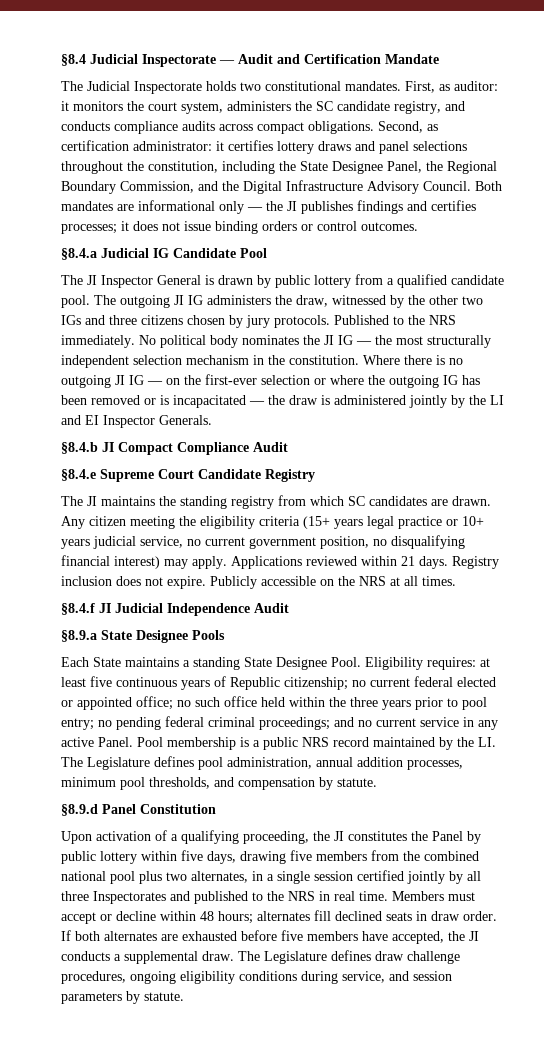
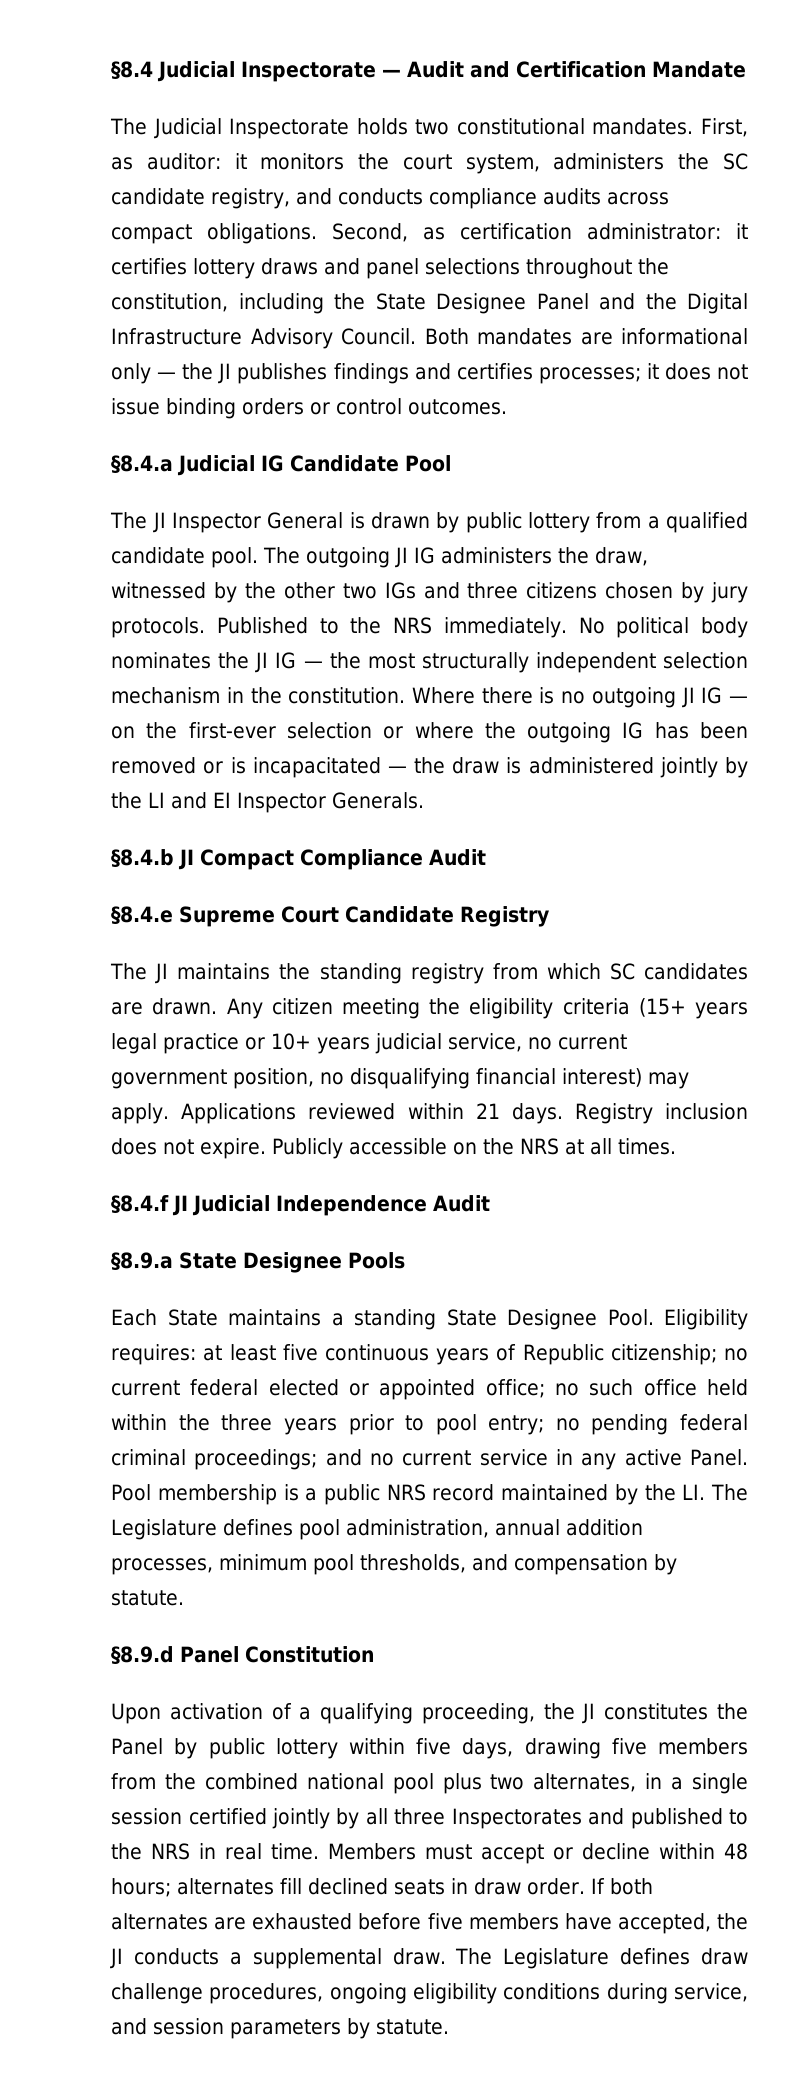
- Second, as certification administrator: it certifies lottery draws and panel selections throughout the constitution, including the State Designee Panel, the Regional Boundary Commission, and the Digital Infrastructure Advisory Council.
+ Second, as certification administrator: it certifies lottery draws and panel selections throughout the constitution, including the State Designee Panel and the Digital Infrastructure Advisory Council.

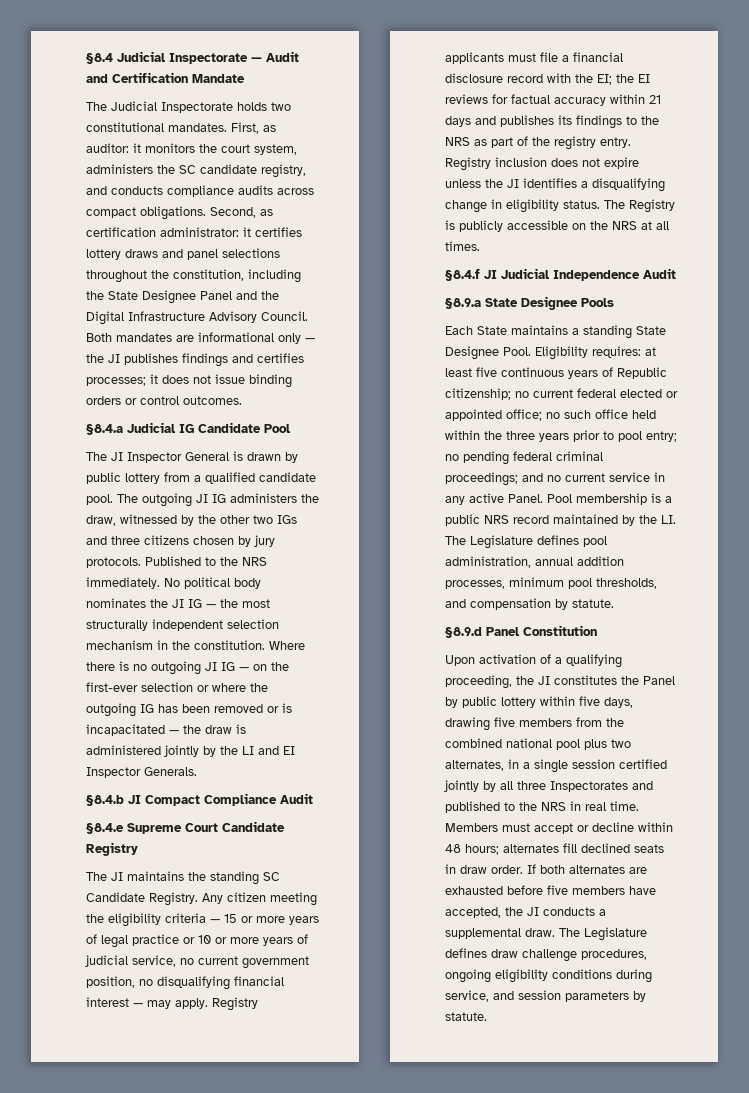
- The JI maintains the standing registry from which SC candidates are drawn.
+ The JI maintains the standing SC Candidate Registry.
- Any citizen meeting the eligibility criteria (15+ years legal practice or 10+ years judicial service, no current government position, no disqualifying financial interest) may apply. Applications reviewed within 21 days. Registry inclusion does not expire. Publicly accessible on the NRS at all times.
+ Any citizen meeting the eligibility criteria — 15 or more years of legal practice or 10 or more years of judicial service, no current government position, no disqualifying financial interest — may apply. Registry applicants must file a financial disclosure record with the EI; the EI reviews for factual accuracy within 21 days and publishes its findings to the NRS as part of the registry entry. Registry inclusion does not expire unless the JI identifies a disqualifying change in eligibility status. The Registry is publicly accessible on the NRS at all times.

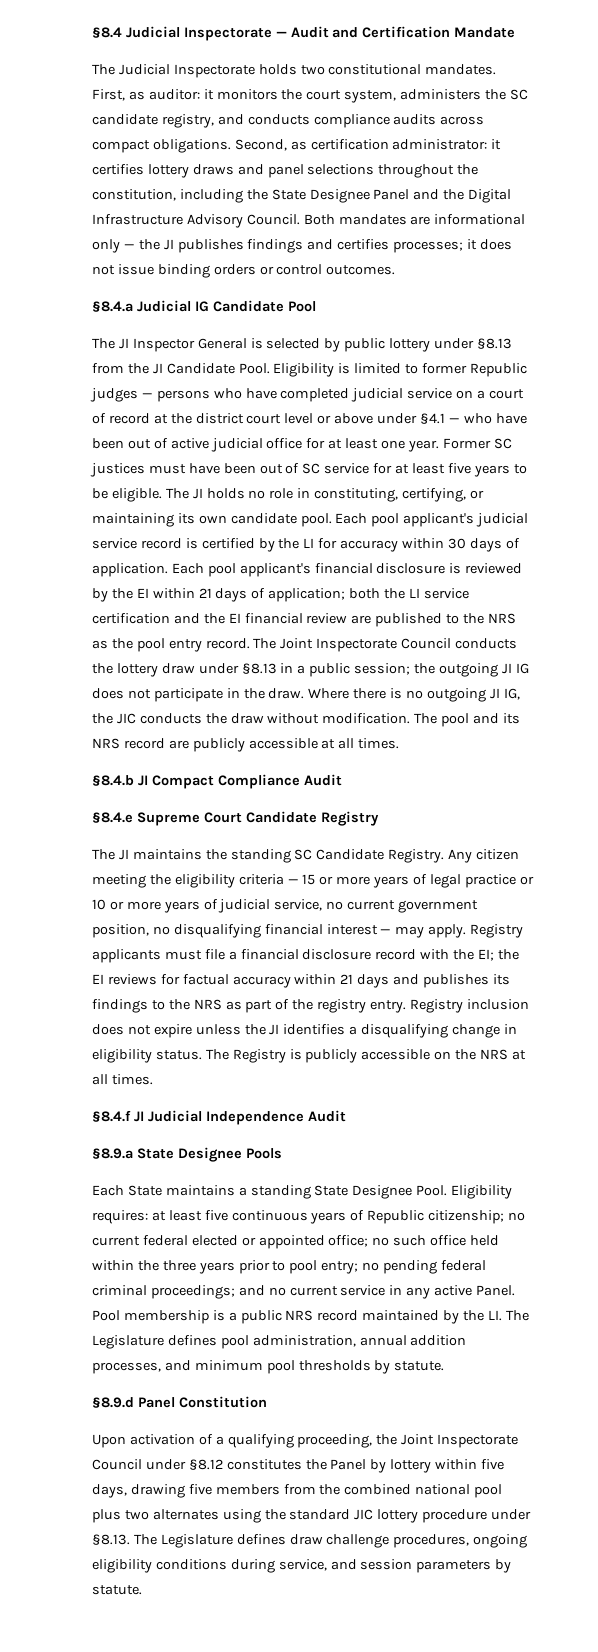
- The JI Inspector General is drawn by public lottery from a qualified candidate pool. The outgoing JI IG administers the draw, witnessed by the other two IGs and three citizens chosen by jury protocols. Published to the NRS immediately. No political body nominates the JI IG — the most structurally independent selection mechanism in the constitution.
+ The JI Inspector General is selected by public lottery under §8.13 from the JI Candidate Pool. Eligibility is limited to former Republic judges — persons who have completed judicial service on a court of record at the district court level or above under §4.1 — who have been out of active judicial office for at least one year. Former SC justices must have been out of SC service for at least five years to be eligible. The JI holds no role in constituting, certifying, or maintaining its own candidate pool. Each pool applicant's judicial service record is certified by the LI for accuracy within 30 days of application. Each pool applicant's financial disclosure is reviewed by the EI within 21 days of application; both the LI service certification and the EI financial review are published to the NRS as the pool entry record. The Joint Inspectorate Council conducts the lottery draw under §8.13 in a public session; the outgoing JI IG does not participate in the draw.
- Where there is no outgoing JI IG — on the first-ever selection or where the outgoing IG has been removed or is incapacitated — the draw is administered jointly by the LI and EI Inspector Generals.
+ Where there is no outgoing JI IG, the JIC conducts the draw without modification. The pool and its NRS record are publicly accessible at all times.
- Pool membership is a public NRS record maintained by the LI. The Legislature defines pool administration, annual addition processes, minimum pool thresholds, and compensation by statute.
+ Pool membership is a public NRS record maintained by the LI. The Legislature defines pool administration, annual addition processes, and minimum pool thresholds by statute.
- Upon activation of a qualifying proceeding, the JI constitutes the Panel by public lottery within five days, drawing five members from the combined national pool plus two alternates, in a single session certified jointly by all three Inspectorates and published to the NRS in real time. Members must accept or decline within 48 hours; alternates fill declined seats in draw order. If both alternates are exhausted before five members have accepted, the JI conducts a supplemental draw. The Legislature defines draw challenge procedures, ongoing eligibility conditions during service, and session parameters by statute.
+ Upon activation of a qualifying proceeding, the Joint Inspectorate Council under §8.12 constitutes the Panel by lottery within five days, drawing five members from the combined national pool plus two alternates using the standard JIC lottery procedure under §8.13. The Legislature defines draw challenge procedures, ongoing eligibility conditions during service, and session parameters by statute.

